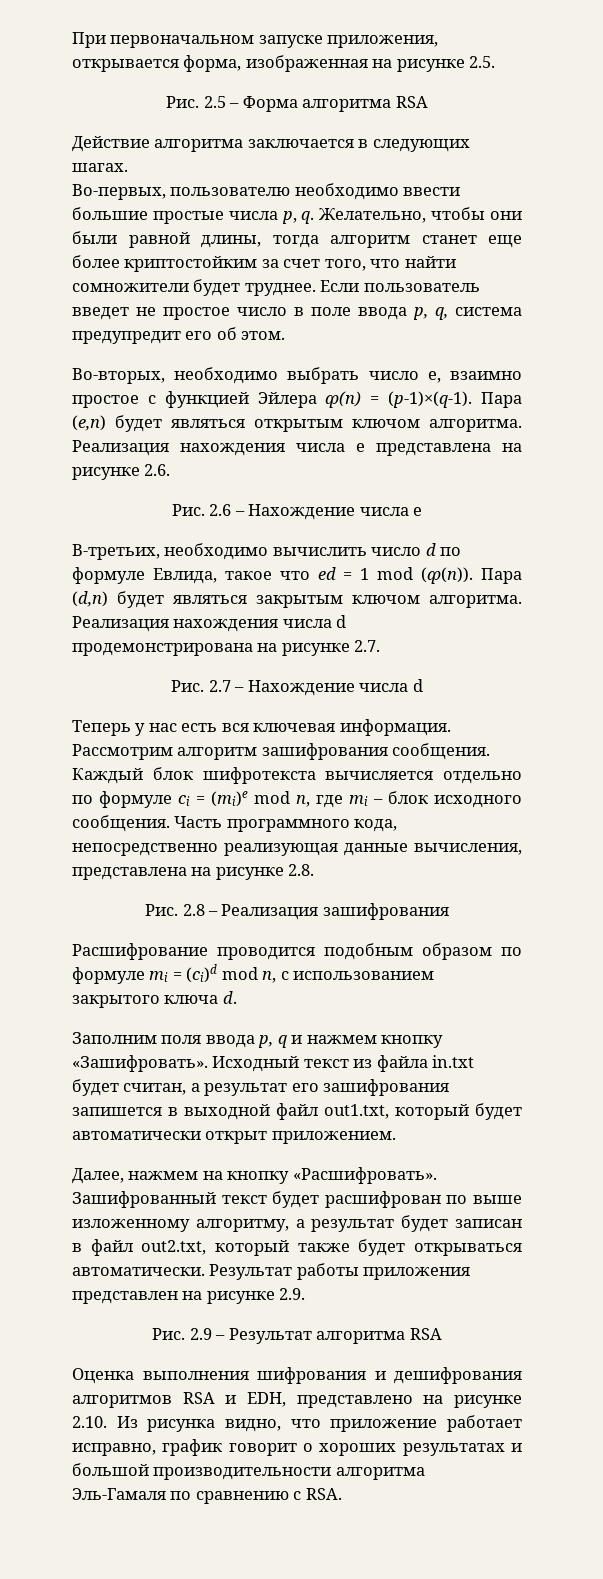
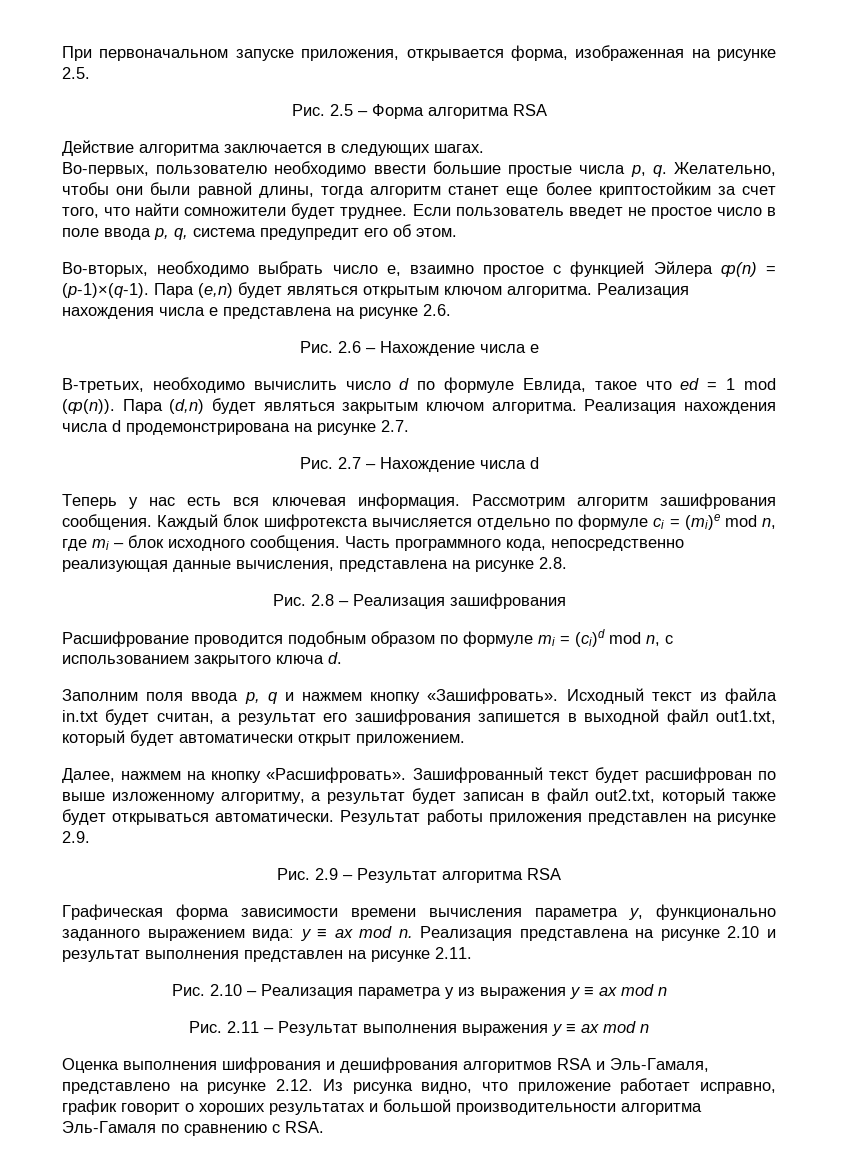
+ Графическая форма зависимости времени вычисления параметра у, функционально заданного выражением вида: у ≡ ax mod n. Реализация представлена на рисунке 2.10 и результат выполнения представлен на рисунке 2.11.
+ Рис. 2.10 – Реализация параметра y из выражения у ≡ ax mod n
+ Рис. 2.11 – Результат выполнения выражения у ≡ ax mod n
- Оценка выполнения шифрования и дешифрования алгоритмов RSA и EDH, представлено на рисунке 2.10. Из рисунка видно, что приложение работает исправно, график говорит о хороших результатах и большой производительности алгоритма Эль-Гамаля по сравнению с RSA.
+ Оценка выполнения шифрования и дешифрования алгоритмов RSA и Эль-Гамаля, представлено на рисунке 2.12. Из рисунка видно, что приложение работает исправно, график говорит о хороших результатах и большой производительности алгоритма Эль-Гамаля по сравнению с RSA.

